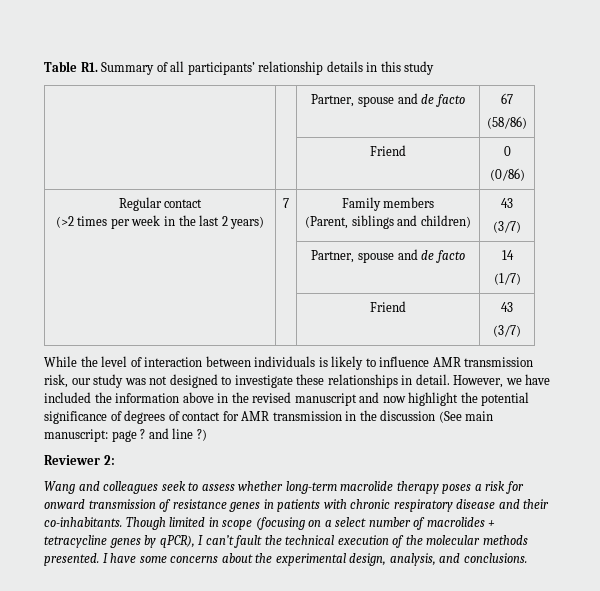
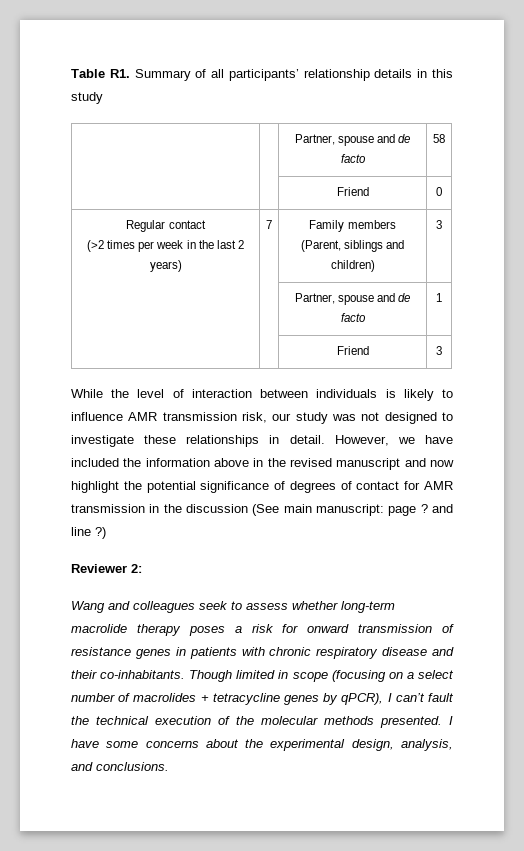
- | | Partner, spouse and de facto | 67
- (58/86)
+ | | Partner, spouse and de facto | 58
  | | Friend | 0
- (0/86)
  Regular contact
  (>2 times per week in the last 2 years) | 7 | Family members
- (Parent, siblings and children) | 43
- (3/7)
- | | Partner, spouse and de facto | 14
- (1/7)
- | | Friend | 43
- (3/7)
+ (Parent, siblings and children) | 3
+ | | Partner, spouse and de facto | 1
+ | | Friend | 3

